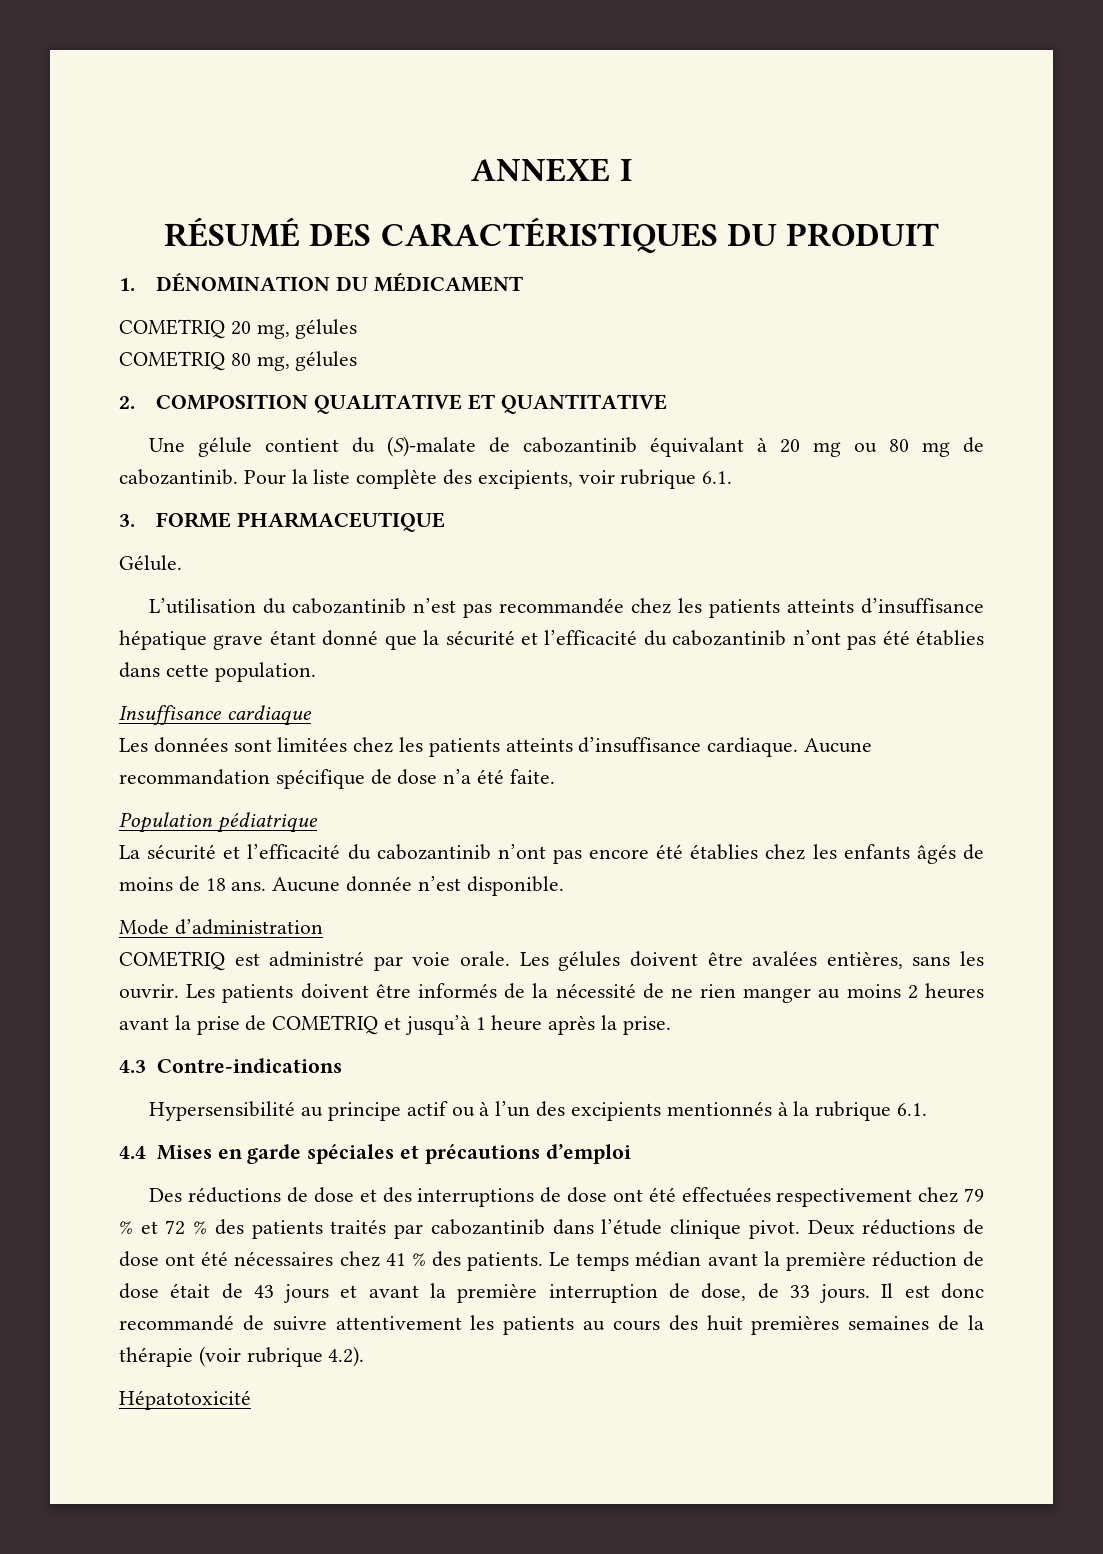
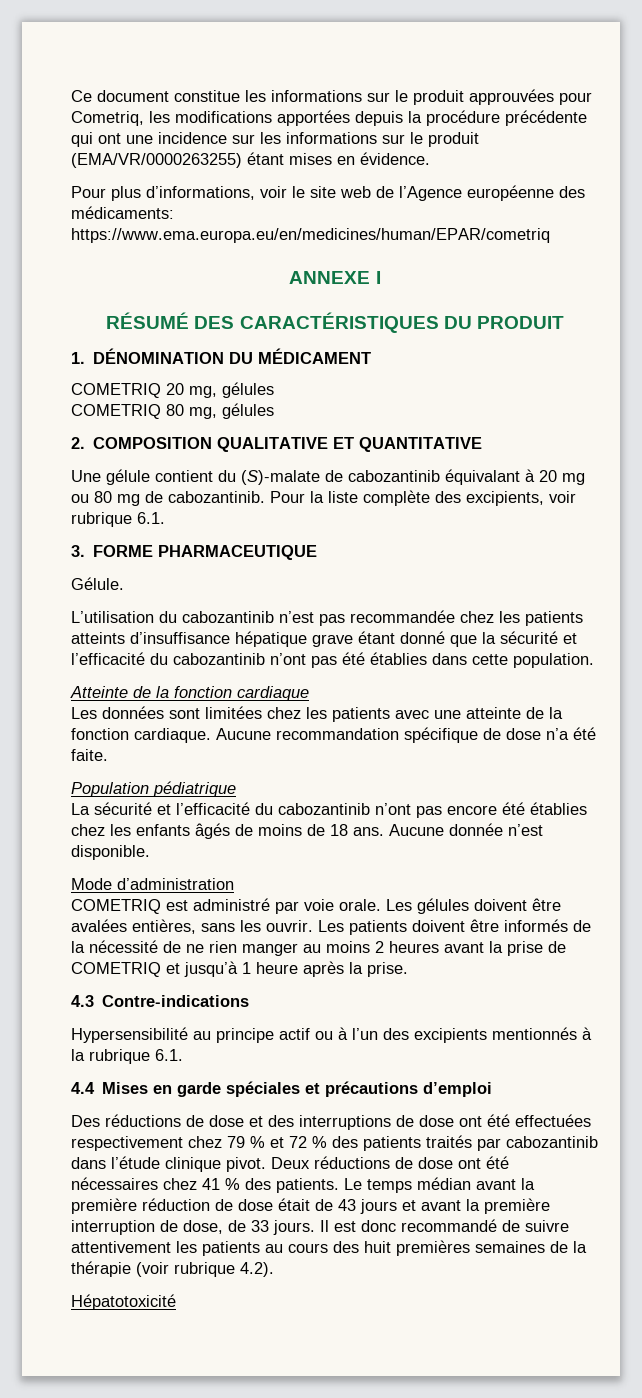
+ Ce document constitue les informations sur le produit approuvées pour Cometriq, les modifications apportées depuis la procédure précédente qui ont une incidence sur les informations sur le produit (EMA/VR/0000263255) étant mises en évidence.
+ Pour plus d’informations, voir le site web de l’Agence européenne des médicaments: https://www.ema.europa.eu/en/medicines/human/EPAR/cometriq
- Insuffisance cardiaque
+ Atteinte de la fonction cardiaque
- Les données sont limitées chez les patients atteints d’insuffisance cardiaque.
+ Les données sont limitées chez les patients avec une atteinte de la fonction cardiaque.

